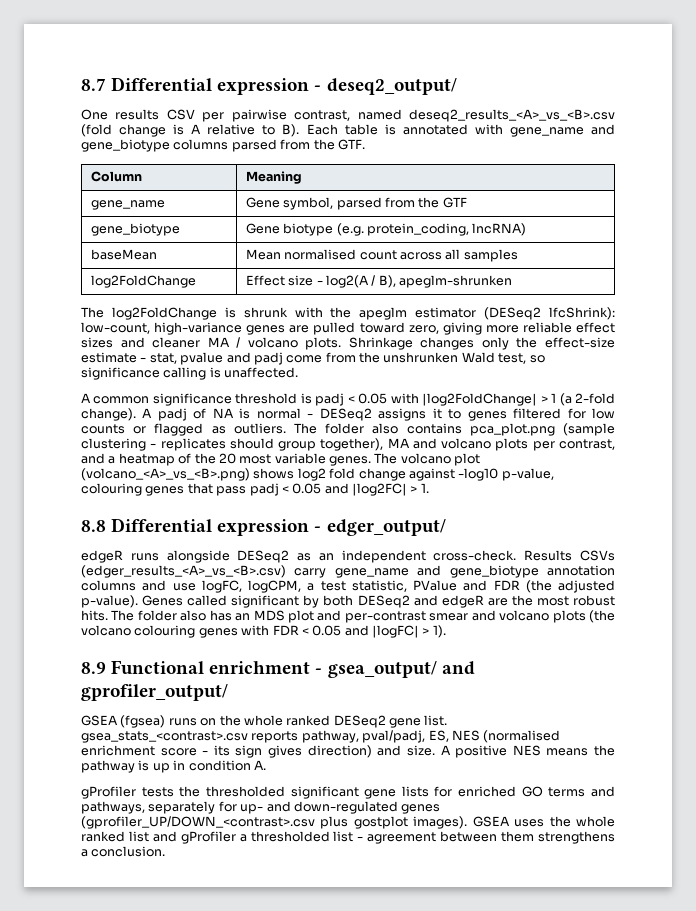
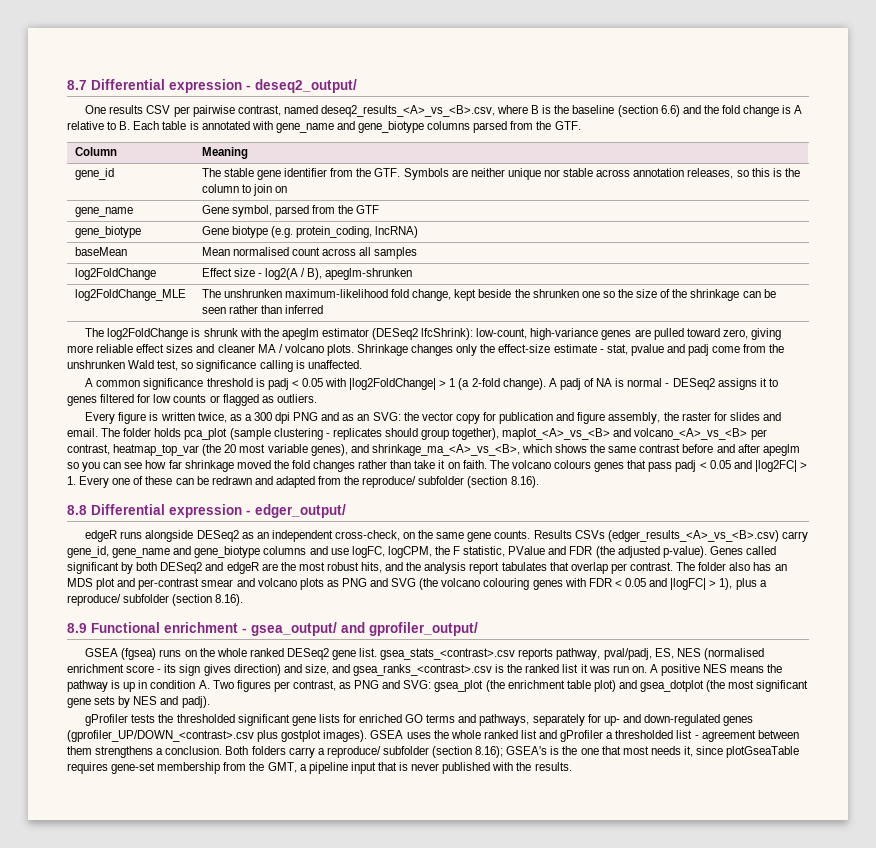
- One results CSV per pairwise contrast, named deseq2_results_<A>_vs_<B>.csv (fold change is A relative to B). Each table is annotated with gene_name and gene_biotype columns parsed from the GTF.
+ One results CSV per pairwise contrast, named deseq2_results_<A>_vs_<B>.csv, where B is the baseline (section 6.6) and the fold change is A relative to B. Each table is annotated with gene_name and gene_biotype columns parsed from the GTF.
+ gene_id | The stable gene identifier from the GTF. Symbols are neither unique nor stable across annotation releases, so this is the column to join on
+ log2FoldChange_MLE | The unshrunken maximum-likelihood fold change, kept beside the shrunken one so the size of the shrinkage can be seen rather than inferred
- A padj of NA is normal - DESeq2 assigns it to genes filtered for low counts or flagged as outliers. The folder also contains pca_plot.png (sample clustering - replicates should group together), MA and volcano plots per contrast, and a heatmap of the 20 most variable genes. The volcano plot (volcano_<A>_vs_<B>.png) shows log2 fold change against -log10 p-value, colouring genes that pass padj < 0.05 and |log2FC| > 1.
+ A padj of NA is normal - DESeq2 assigns it to genes filtered for low counts or flagged as outliers.
+ Every figure is written twice, as a 300 dpi PNG and as an SVG: the vector copy for publication and figure assembly, the raster for slides and email. The folder holds pca_plot (sample clustering - replicates should group together), maplot_<A>_vs_<B> and volcano_<A>_vs_<B> per contrast, heatmap_top_var (the 20 most variable genes), and shrinkage_ma_<A>_vs_<B>, which shows the same contrast before and after apeglm so you can see how far shrinkage moved the fold changes rather than take it on faith. The volcano colours genes that pass padj < 0.05 and |log2FC| > 1. Every one of these can be redrawn and adapted from the reproduce/ subfolder (section 8.16).
- edgeR runs alongside DESeq2 as an independent cross-check.
+ edgeR runs alongside DESeq2 as an independent cross-check, on the same gene counts.
- Results CSVs (edger_results_<A>_vs_<B>.csv) carry gene_name and gene_biotype annotation columns and use logFC, logCPM, a test statistic, PValue and FDR (the adjusted p-value).
+ Results CSVs (edger_results_<A>_vs_<B>.csv) carry gene_id, gene_name and gene_biotype columns and use logFC, logCPM, the F statistic, PValue and FDR (the adjusted p-value).
- Genes called significant by both DESeq2 and edgeR are the most robust hits.
+ Genes called significant by both DESeq2 and edgeR are the most robust hits, and the analysis report tabulates that overlap per contrast.
- The folder also has an MDS plot and per-contrast smear and volcano plots (the volcano colouring genes with FDR < 0.05 and |logFC| > 1).
+ The folder also has an MDS plot and per-contrast smear and volcano plots as PNG and SVG (the volcano colouring genes with FDR < 0.05 and |logFC| > 1), plus a reproduce/ subfolder (section 8.16).
- GSEA (fgsea) runs on the whole ranked DESeq2 gene list. gsea_stats_<contrast>.csv reports pathway, pval/padj, ES, NES (normalised enrichment score - its sign gives direction) and size.
+ GSEA (fgsea) runs on the whole ranked DESeq2 gene list. gsea_stats_<contrast>.csv reports pathway, pval/padj, ES, NES (normalised enrichment score - its sign gives direction) and size, and gsea_ranks_<contrast>.csv is the ranked list it was run on.
- A positive NES means the pathway is up in condition A.
+ A positive NES means the pathway is up in condition A. Two figures per contrast, as PNG and SVG: gsea_plot (the enrichment table plot) and gsea_dotplot (the most significant gene sets by NES and padj).
+ Both folders carry a reproduce/ subfolder (section 8.16); GSEA's is the one that most needs it, since plotGseaTable requires gene-set membership from the GMT, a pipeline input that is never published with the results.

